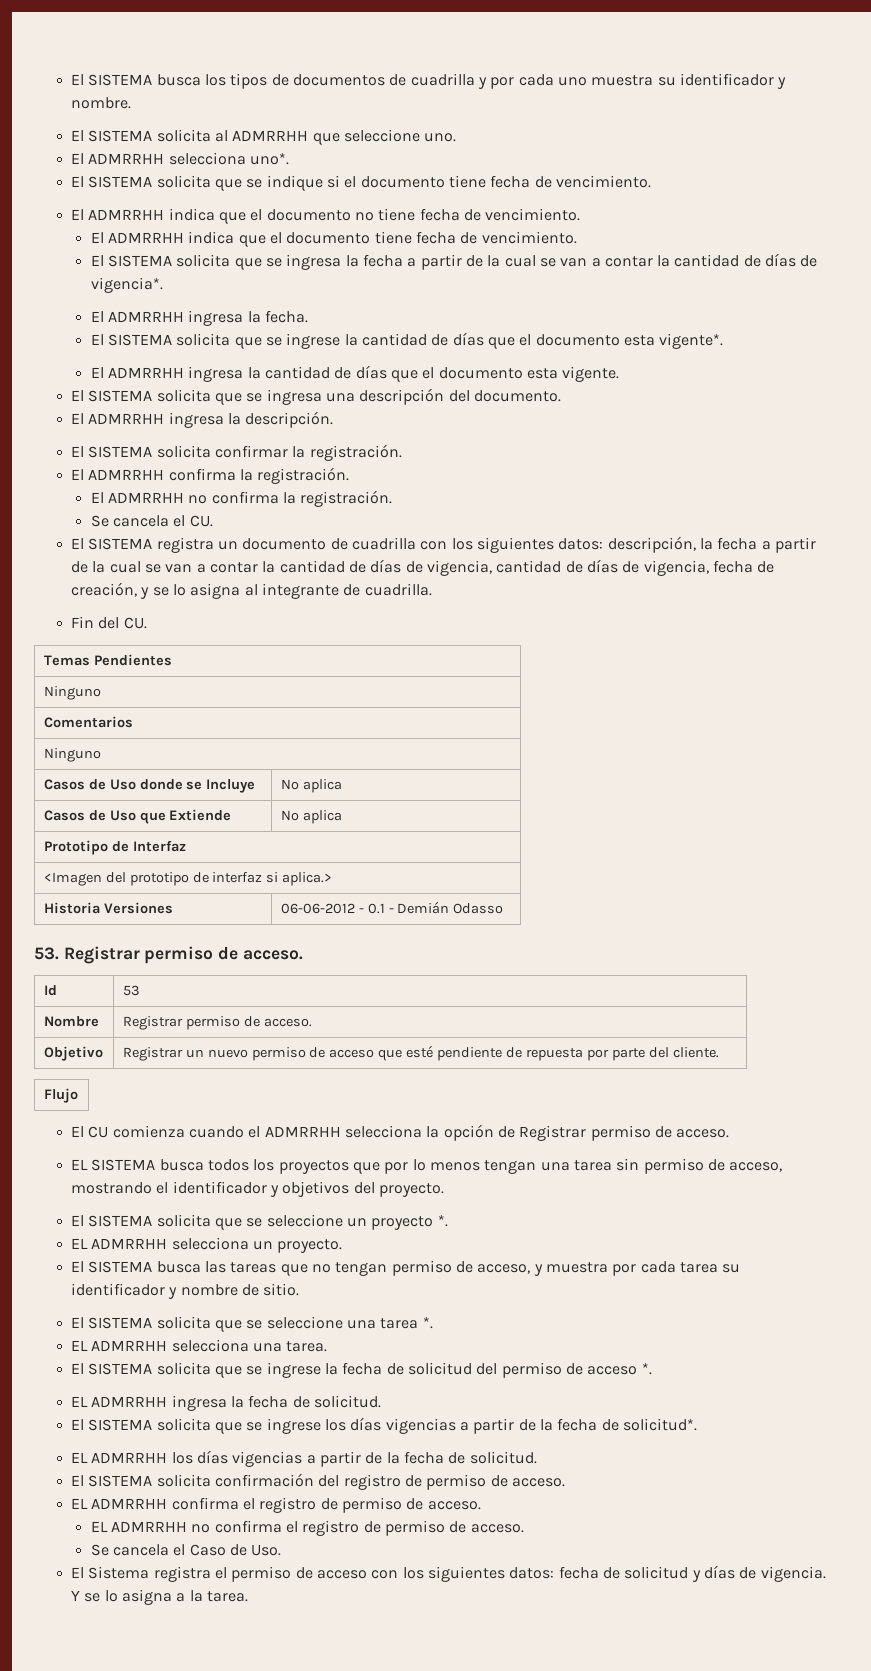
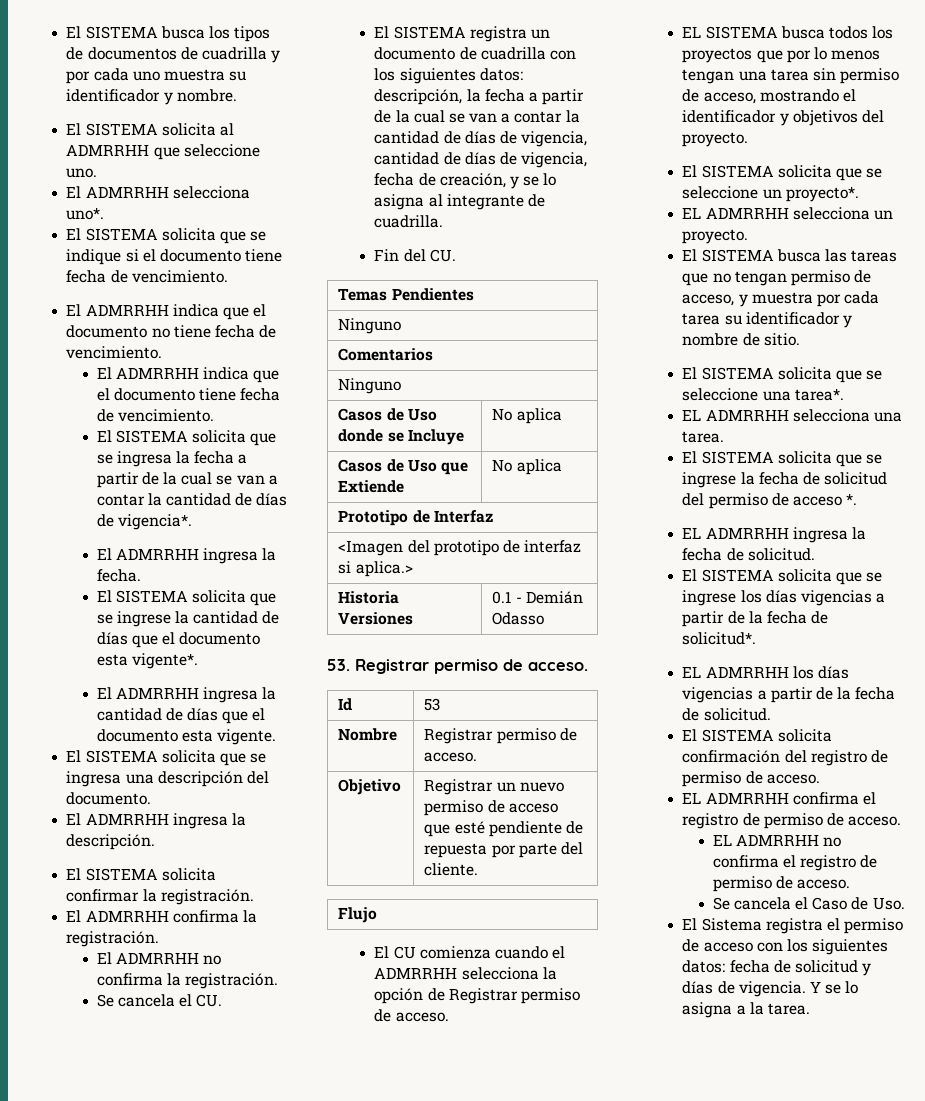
- Historia Versiones | 06-06-2012 - 0.1 - Demián Odasso
+ Historia Versiones | 0.1 - Demián Odasso
- El SISTEMA solicita que se seleccione un proyecto *.
+ El SISTEMA solicita que se seleccione un proyecto*.
- El SISTEMA solicita que se seleccione una tarea *.
+ El SISTEMA solicita que se seleccione una tarea*.

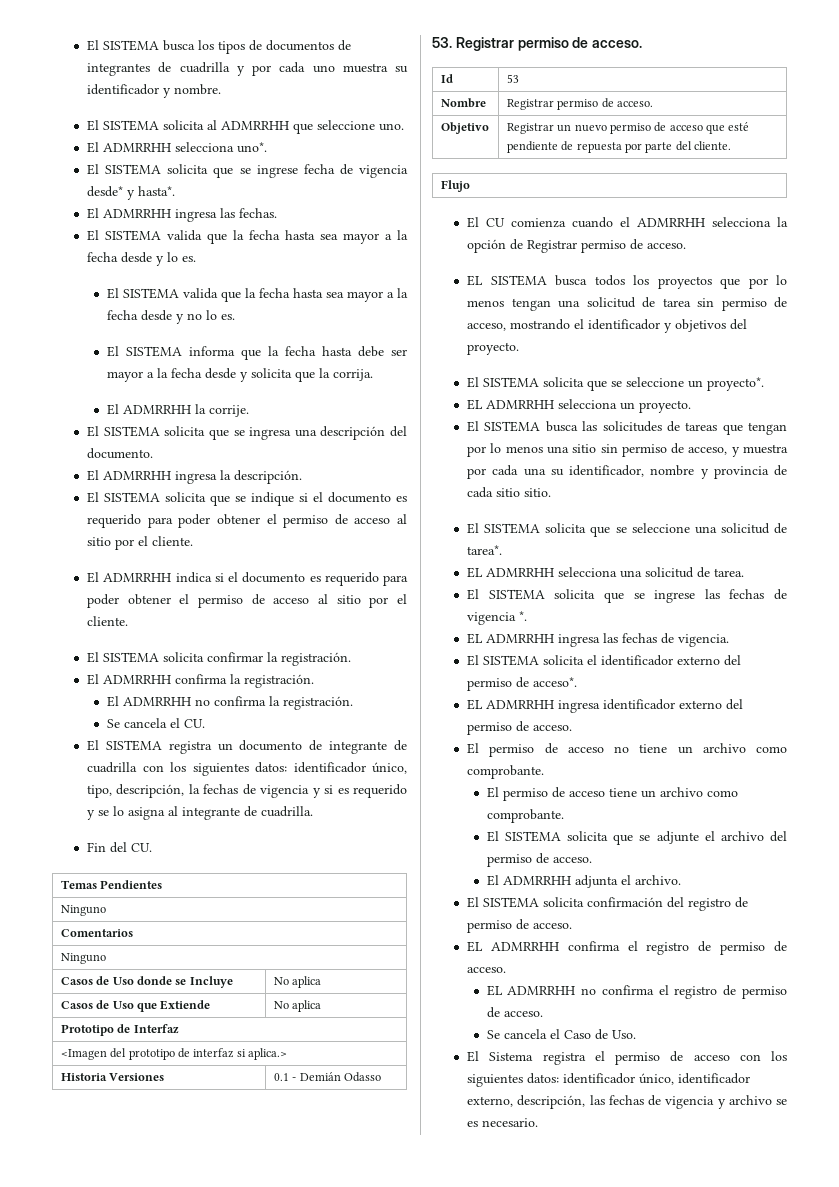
- El SISTEMA busca los tipos de documentos de cuadrilla y por cada uno muestra su identificador y nombre.
+ El SISTEMA busca los tipos de documentos de integrantes de cuadrilla y por cada uno muestra su identificador y nombre.
- El SISTEMA solicita que se indique si el documento tiene fecha de vencimiento.
- El ADMRRHH indica que el documento no tiene fecha de vencimiento.
- El ADMRRHH indica que el documento tiene fecha de vencimiento.
- El SISTEMA solicita que se ingresa la fecha a partir de la cual se van a contar la cantidad de días de vigencia*.
- El ADMRRHH ingresa la fecha.
- El SISTEMA solicita que se ingrese la cantidad de días que el documento esta vigente*.
- El ADMRRHH ingresa la cantidad de días que el documento esta vigente.
+ El SISTEMA solicita que se ingrese fecha de vigencia desde* y hasta*.
+ El ADMRRHH ingresa las fechas.
+ El SISTEMA valida que la fecha hasta sea mayor a la fecha desde y lo es.
+ El SISTEMA valida que la fecha hasta sea mayor a la fecha desde y no lo es.
+ El SISTEMA informa que la fecha hasta debe ser mayor a la fecha desde y solicita que la corrija.
+ El ADMRRHH la corrije.
+ El SISTEMA solicita que se indique si el documento es requerido para poder obtener el permiso de acceso al sitio por el cliente.
+ El ADMRRHH indica si el documento es requerido para poder obtener el permiso de acceso al sitio por el cliente.
- El SISTEMA registra un documento de cuadrilla con los siguientes datos: descripción, la fecha a partir de la cual se van a contar la cantidad de días de vigencia, cantidad de días de vigencia, fecha de creación, y se lo asigna al integrante de cuadrilla.
+ El SISTEMA registra un documento de integrante de cuadrilla con los siguientes datos: identificador único, tipo, descripción, la fechas de vigencia y si es requerido y se lo asigna al integrante de cuadrilla.
- EL SISTEMA busca todos los proyectos que por lo menos tengan una tarea sin permiso de acceso, mostrando el identificador y objetivos del proyecto.
+ EL SISTEMA busca todos los proyectos que por lo menos tengan una solicitud de tarea sin permiso de acceso, mostrando el identificador y objetivos del proyecto.
- El SISTEMA busca las tareas que no tengan permiso de acceso, y muestra por cada tarea su identificador y nombre de sitio.
+ El SISTEMA busca las solicitudes de tareas que tengan por lo menos una sitio sin permiso de acceso, y muestra por cada una su identificador, nombre y provincia de cada sitio sitio.
- El SISTEMA solicita que se seleccione una tarea*.
+ El SISTEMA solicita que se seleccione una solicitud de tarea*.
- EL ADMRRHH selecciona una tarea.
+ EL ADMRRHH selecciona una solicitud de tarea.
- El SISTEMA solicita que se ingrese la fecha de solicitud del permiso de acceso *.
- EL ADMRRHH ingresa la fecha de solicitud.
- El SISTEMA solicita que se ingrese los días vigencias a partir de la fecha de solicitud*.
- EL ADMRRHH los días vigencias a partir de la fecha de solicitud.
+ El SISTEMA solicita que se ingrese las fechas de vigencia *.
+ EL ADMRRHH ingresa las fechas de vigencia.
+ El SISTEMA solicita el identificador externo del permiso de acceso*.
+ EL ADMRRHH ingresa identificador externo del permiso de acceso.
+ El permiso de acceso no tiene un archivo como comprobante.
+ El permiso de acceso tiene un archivo como comprobante.
+ El SISTEMA solicita que se adjunte el archivo del permiso de acceso.
+ El ADMRRHH adjunta el archivo.
- El Sistema registra el permiso de acceso con los siguientes datos: fecha de solicitud y días de vigencia. Y se lo asigna a la tarea.
+ El Sistema registra el permiso de acceso con los siguientes datos: identificador único, identificador externo, descripción, las fechas de vigencia y archivo se es necesario.

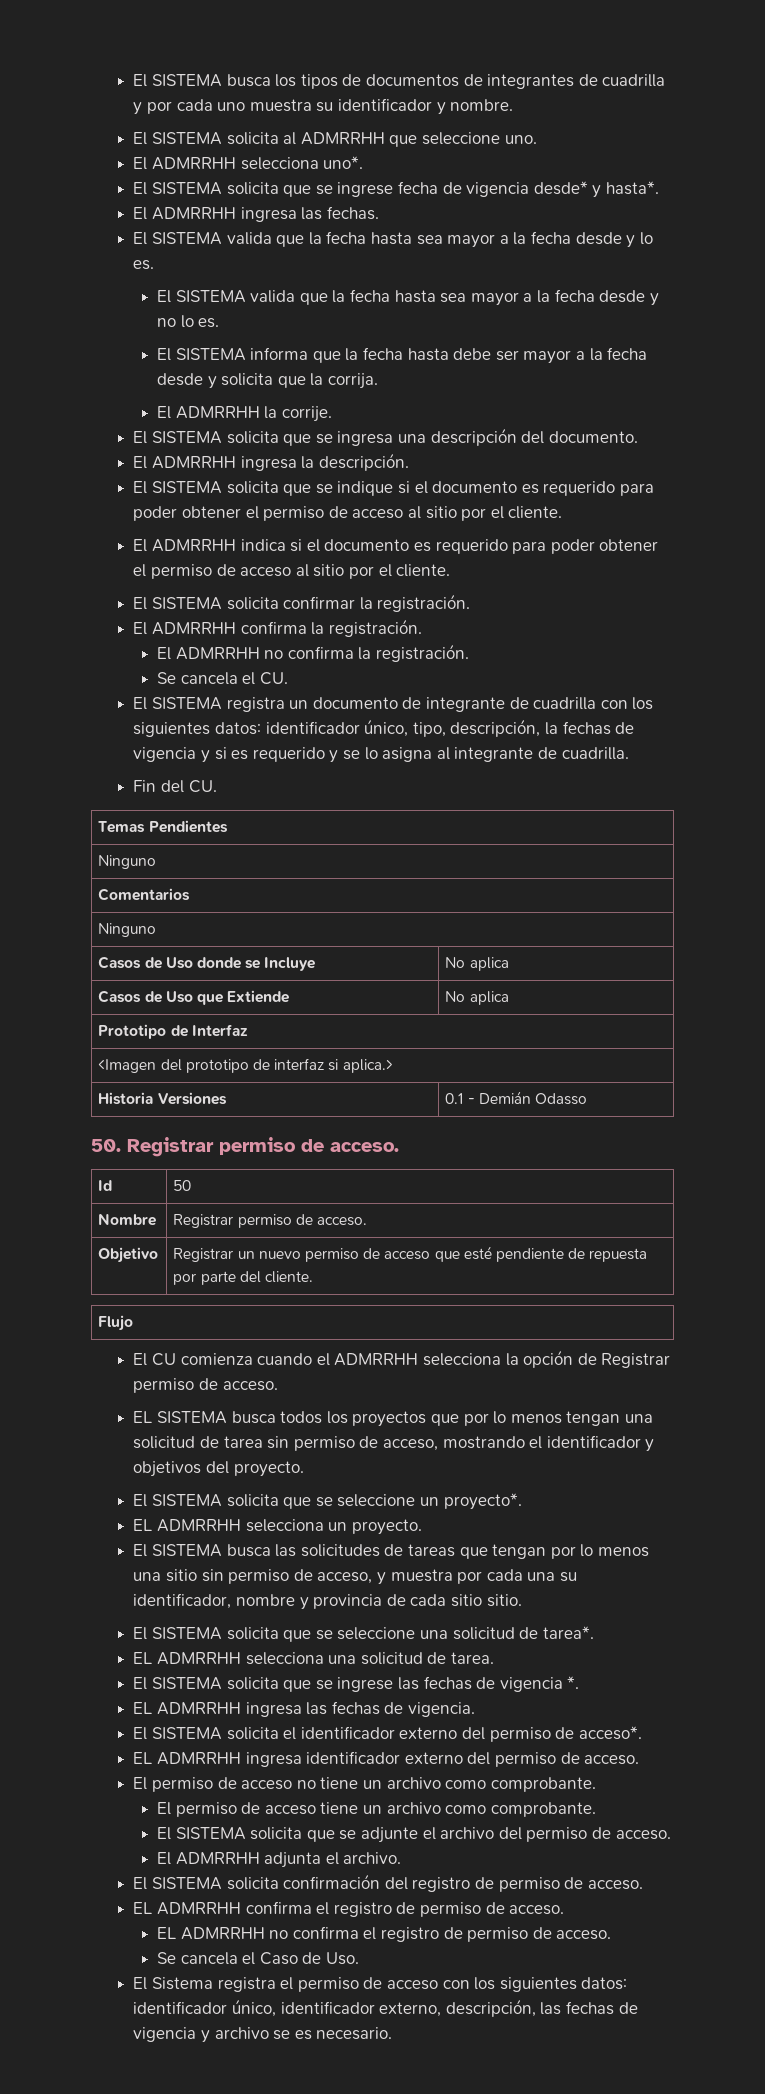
- 53. Registrar permiso de acceso.
+ 50. Registrar permiso de acceso.
- Id | 53
+ Id | 50

